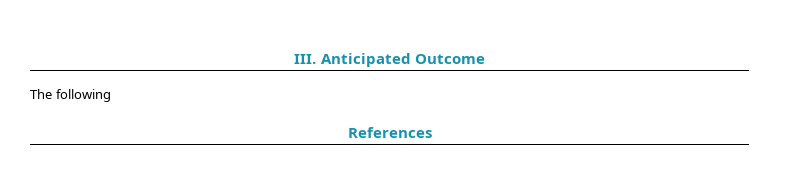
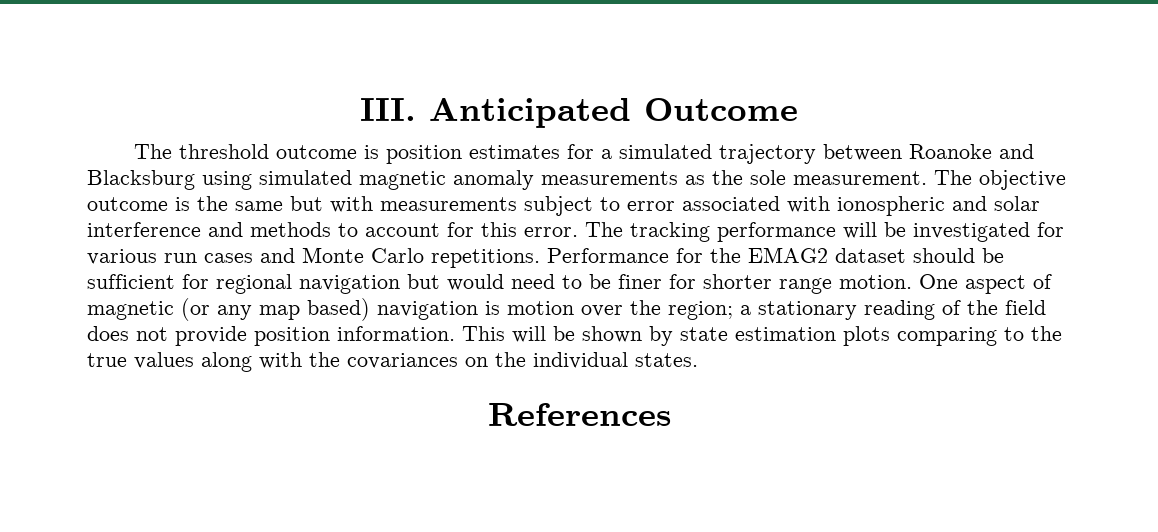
- The following
+ The threshold outcome is position estimates for a simulated trajectory between Roanoke and Blacksburg using simulated magnetic anomaly measurements as the sole measurement. The objective outcome is the same but with measurements subject to error associated with ionospheric and solar interference and methods to account for this error. The tracking performance will be investigated for various run cases and Monte Carlo repetitions. Performance for the EMAG2 dataset should be sufficient for regional navigation but would need to be finer for shorter range motion. One aspect of magnetic (or any map based) navigation is motion over the region; a stationary reading of the field does not provide position information. This will be shown by state estimation plots comparing to the true values along with the covariances on the individual states.

